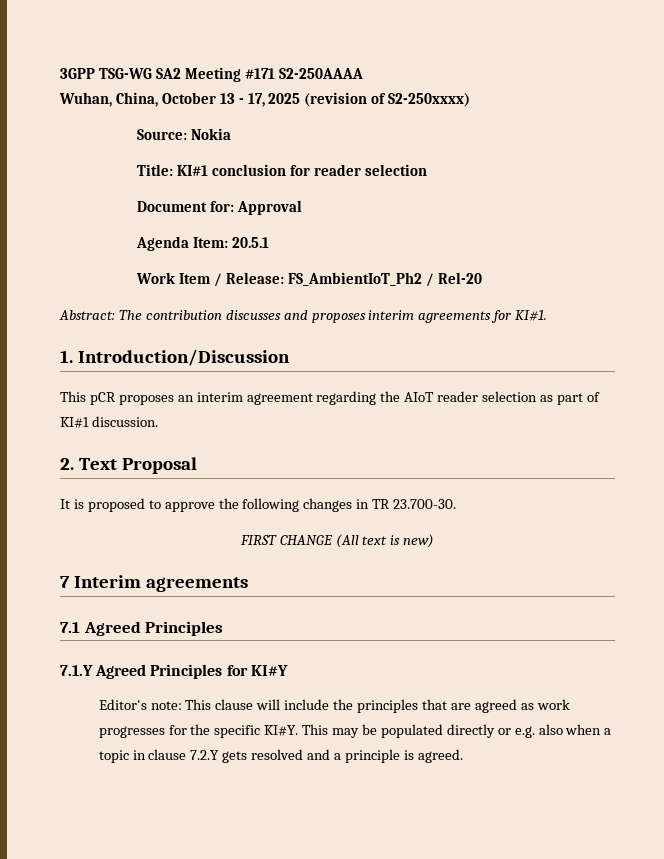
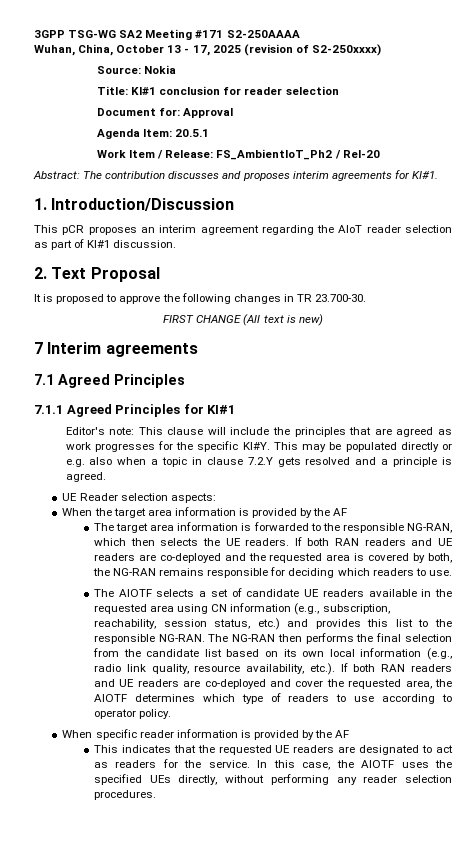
- 7.1.Y Agreed Principles for KI#Y
+ 7.1.1 Agreed Principles for KI#1
+ UE Reader selection aspects:
+ When the target area information is provided by the AF
+ The target area information is forwarded to the responsible NG-RAN, which then selects the UE readers. If both RAN readers and UE readers are co-deployed and the requested area is covered by both, the NG-RAN remains responsible for deciding which readers to use.
+ The AIOTF selects a set of candidate UE readers available in the requested area using CN information (e.g., subscription, reachability, session status, etc.) and provides this list to the responsible NG-RAN. The NG-RAN then performs the final selection from the candidate list based on its own local information (e.g., radio link quality, resource availability, etc.). If both RAN readers and UE readers are co-deployed and cover the requested area, the AIOTF determines which type of readers to use according to operator policy.
+ When specific reader information is provided by the AF
+ This indicates that the requested UE readers are designated to act as readers for the service. In this case, the AIOTF uses the specified UEs directly, without performing any reader selection procedures.

